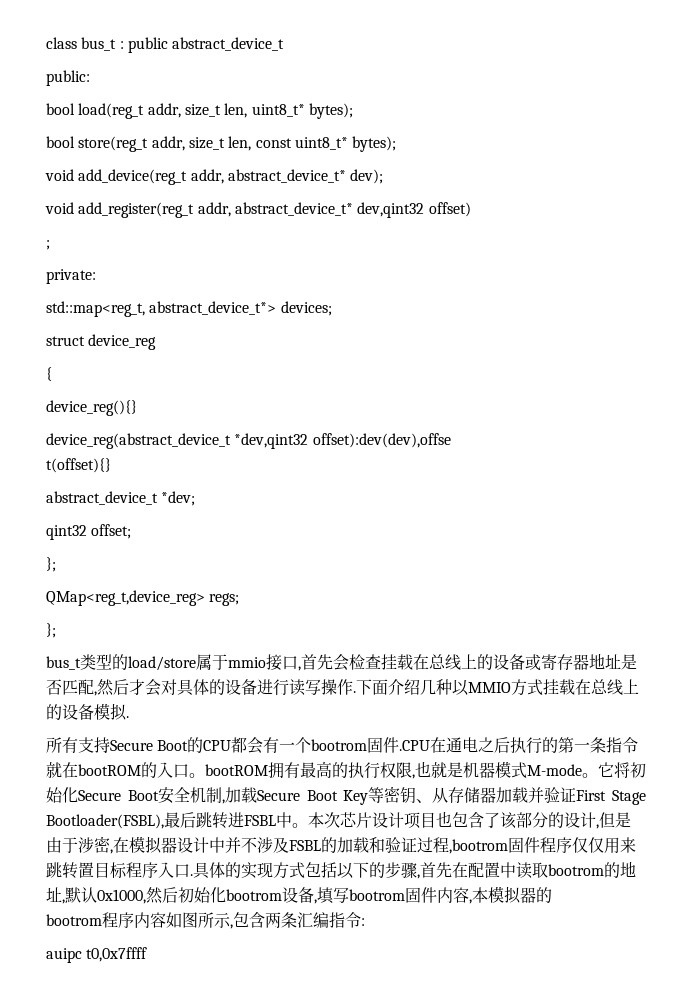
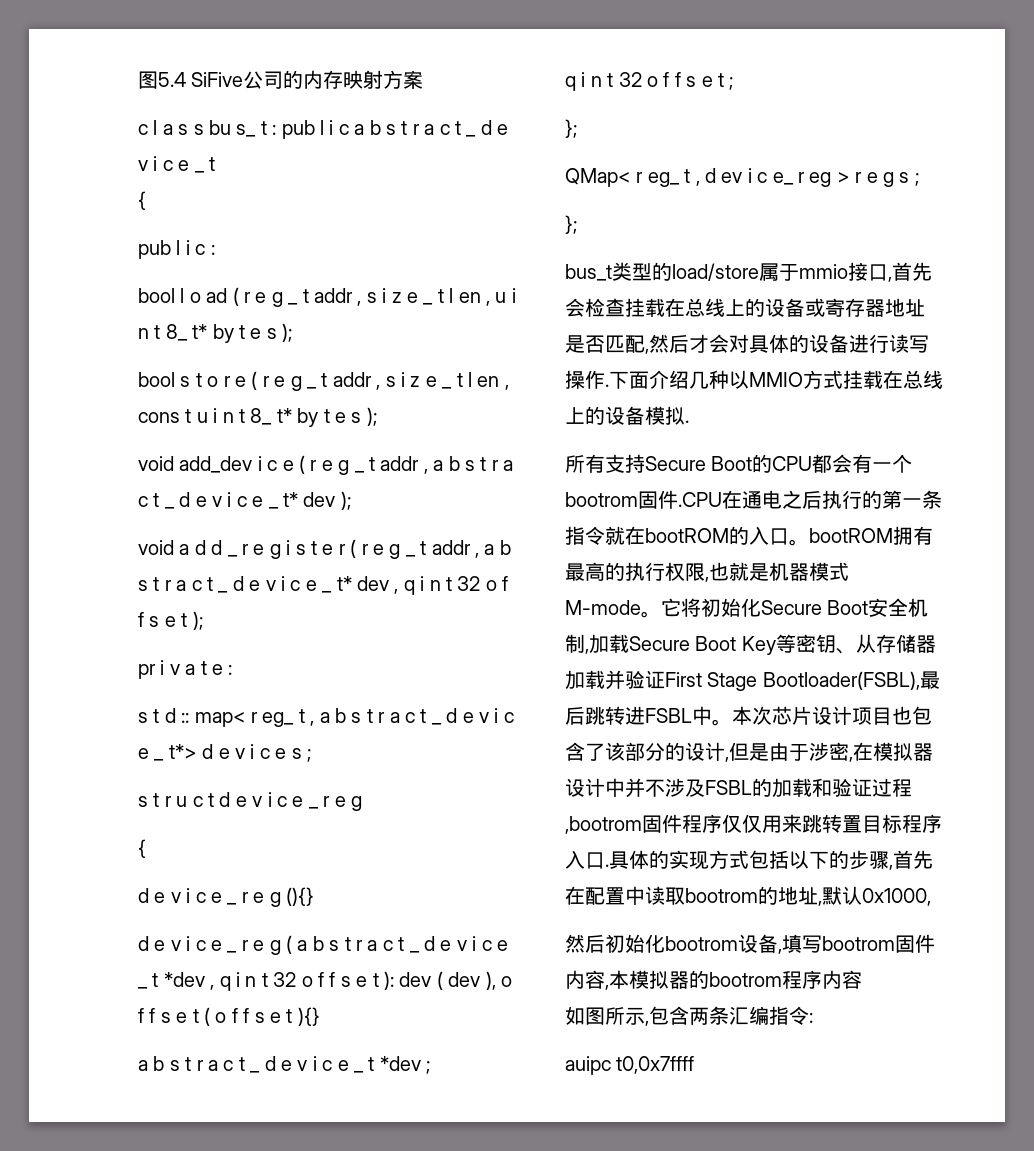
- class bus_t : public abstract_device_t
- public:
- bool load(reg_t addr, size_t len, uint8_t* bytes);
- bool store(reg_t addr, size_t len, const uint8_t* bytes);
- void add_device(reg_t addr, abstract_device_t* dev);
- void add_register(reg_t addr, abstract_device_t* dev,qint32 offset)
- ;
- private:
- std::map<reg_t, abstract_device_t*> devices;
- struct device_reg
+ 图5.4 SiFive公司的内存映射方案
+ c l a s s bu s_ t : pub l i c a b s t r a c t _ d e v i c e _ t
  {
- device_reg(){}
- device_reg(abstract_device_t *dev,qint32 offset):dev(dev),offse
- t(offset){}
- abstract_device_t *dev;
- qint32 offset;
+ pub l i c :
+ bool l o ad ( r e g _ t addr , s i z e _ t l en , u i n t 8_ t* by t e s );
+ bool s t o r e ( r e g _ t addr , s i z e _ t l en , cons t u i n t 8_ t* by t e s );
+ void add_dev i c e ( r e g _ t addr , a b s t r a c t _ d e v i c e _ t* dev );
+ void a d d _ r e g i s t e r ( r e g _ t addr , a b s t r a c t _ d e v i c e _ t* dev , q i n t 32 o f f s e t );
+ pr i v a t e :
+ s t d :: map< r eg_ t , a b s t r a c t _ d e v i c e _ t*> d e v i c e s ;
+ s t r u c t d e v i c e _ r e g
+ {
+ d e v i c e _ r e g (){}
+ d e v i c e _ r e g ( a b s t r a c t _ d e v i c e _ t *dev , q i n t 32 o f f s e t ): dev ( dev ), o f f s e t ( o f f s e t ){}
+ a b s t r a c t _ d e v i c e _ t *dev ;
+ q i n t 32 o f f s e t ;
  };
- QMap<reg_t,device_reg> regs;
+ QMap< r eg_ t , d ev i c e_ r eg > r e g s ;
- 具体的实现方式包括以下的步骤,首先在配置中读取bootrom的地址,默认0x1000,然后初始化bootrom设备,填写bootrom固件内容,本模拟器的
- bootrom程序内容如图所示,包含两条汇编指令:
+ 具体的实现方式包括以下的步骤,首先在配置中读取bootrom的地址,默认0x1000,
+ 然后初始化bootrom设备,填写bootrom固件内容,本模拟器的bootrom程序内容
+ 如图所示,包含两条汇编指令:

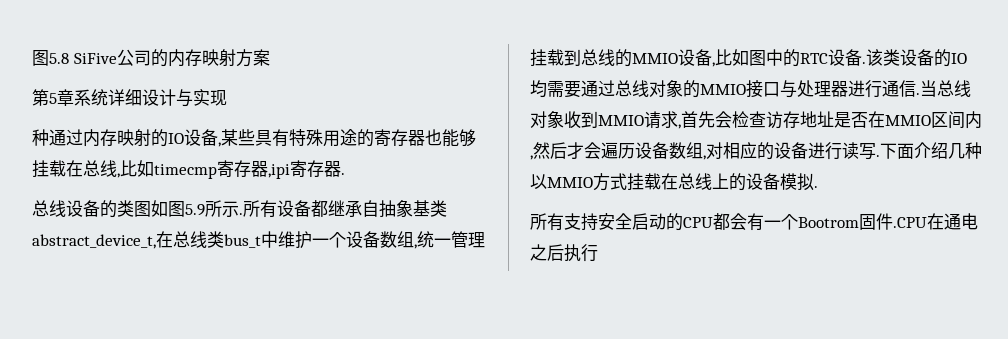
- 图5.4 SiFive公司的内存映射方案
+ 图5.8 SiFive公司的内存映射方案
- c l a s s bu s_ t : pub l i c a b s t r a c t _ d e v i c e _ t
- {
- pub l i c :
- bool l o ad ( r e g _ t addr , s i z e _ t l en , u i n t 8_ t* by t e s );
- bool s t o r e ( r e g _ t addr , s i z e _ t l en , cons t u i n t 8_ t* by t e s );
- void add_dev i c e ( r e g _ t addr , a b s t r a c t _ d e v i c e _ t* dev );
- void a d d _ r e g i s t e r ( r e g _ t addr , a b s t r a c t _ d e v i c e _ t* dev , q i n t 32 o f f s e t );
- pr i v a t e :
- s t d :: map< r eg_ t , a b s t r a c t _ d e v i c e _ t*> d e v i c e s ;
- s t r u c t d e v i c e _ r e g
- {
- d e v i c e _ r e g (){}
- d e v i c e _ r e g ( a b s t r a c t _ d e v i c e _ t *dev , q i n t 32 o f f s e t ): dev ( dev ), o f f s e t ( o f f s e t ){}
- a b s t r a c t _ d e v i c e _ t *dev ;
- q i n t 32 o f f s e t ;
- };
- QMap< r eg_ t , d ev i c e_ r eg > r e g s ;
- };
- bus_t类型的load/store属于mmio接口,首先会检查挂载在总线上的设备或寄存器地址是否匹配,然后才会对具体的设备进行读写操作.
+ 第5章系统详细设计与实现
+ 种通过内存映射的IO设备,某些具有特殊用途的寄存器也能够挂载在总线,比如timecmp寄存器,ipi寄存器.
+ 总线设备的类图如图5.9所示.所有设备都继承自抽象基类abstract_device_t,在总线类bus_t中维护一个设备数组,统一管理挂载到总线的MMIO设备,比如图中的RTC设备.该类设备的IO均需要通过总线对象的MMIO接口与处理器进行通信.当总线对象收到MMIO请求,首先会检查访存地址是否在MMIO区间内,然后才会遍历设备数组,对相应的设备进行读写.
- 所有支持Secure Boot的CPU都会有一个bootrom固件.CPU在通电之后执行的第一条指令就在bootROM的入口。bootROM拥有最高的执行权限,也就是机器模式M-mode。它将初始化Secure Boot安全机制,加载Secure Boot Key等密钥、从存储器加载并验证First Stage Bootloader(FSBL),最后跳转进FSBL中。本次芯片设计项目也包含了该部分的设计,但是由于涉密,在模拟器设计中并不涉及FSBL的加载和验证过程,bootrom固件程序仅仅用来跳转置目标程序入口.具体的实现方式包括以下的步骤,首先在配置中读取bootrom的地址,默认0x1000,
- 然后初始化bootrom设备,填写bootrom固件内容,本模拟器的bootrom程序内容
- 如图所示,包含两条汇编指令:
- auipc t0,0x7ffff
+ 所有支持安全启动的CPU都会有一个Bootrom固件.CPU在通电之后执行

